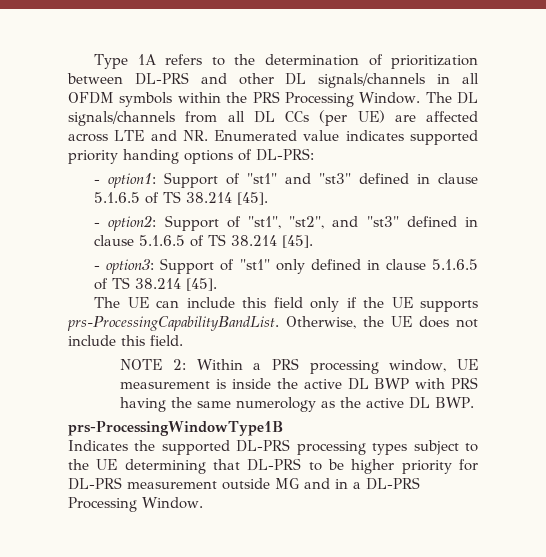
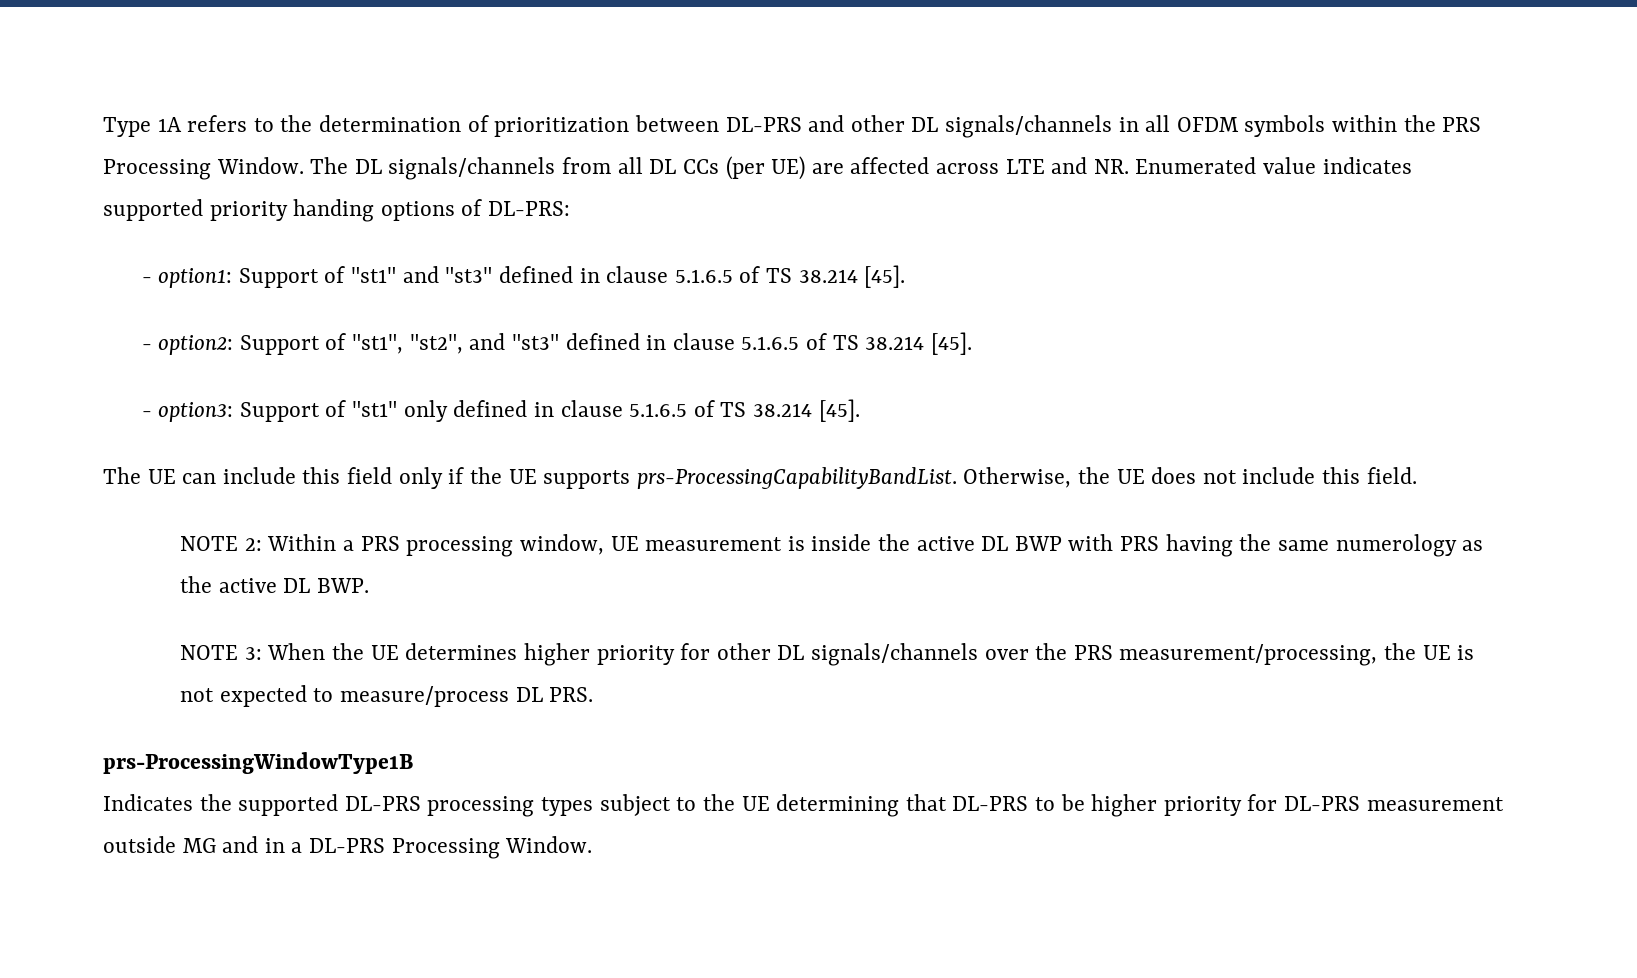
+ NOTE 3: When the UE determines higher priority for other DL signals/channels over the PRS measurement/processing, the UE is not expected to measure/process DL PRS.

